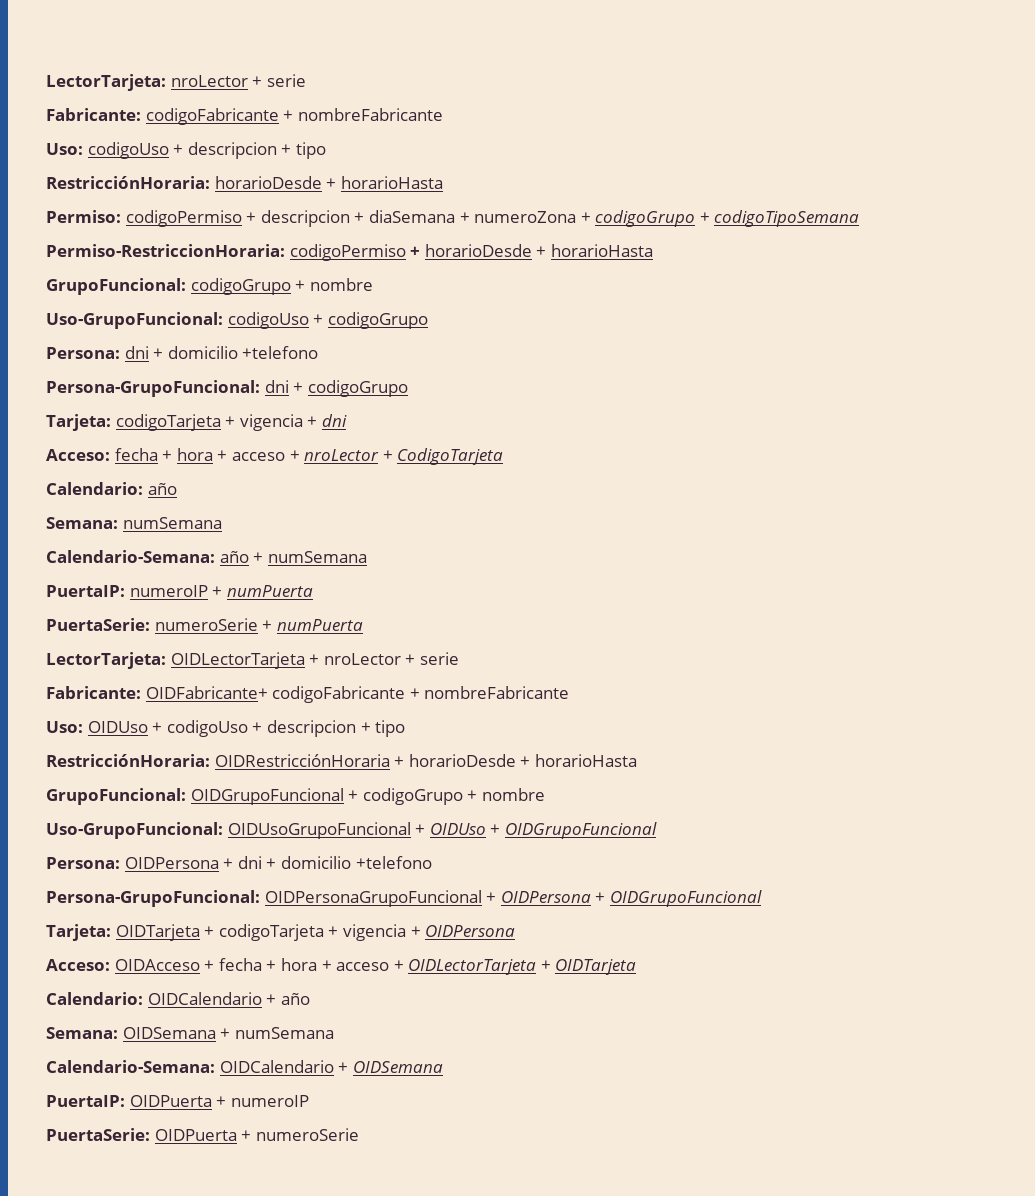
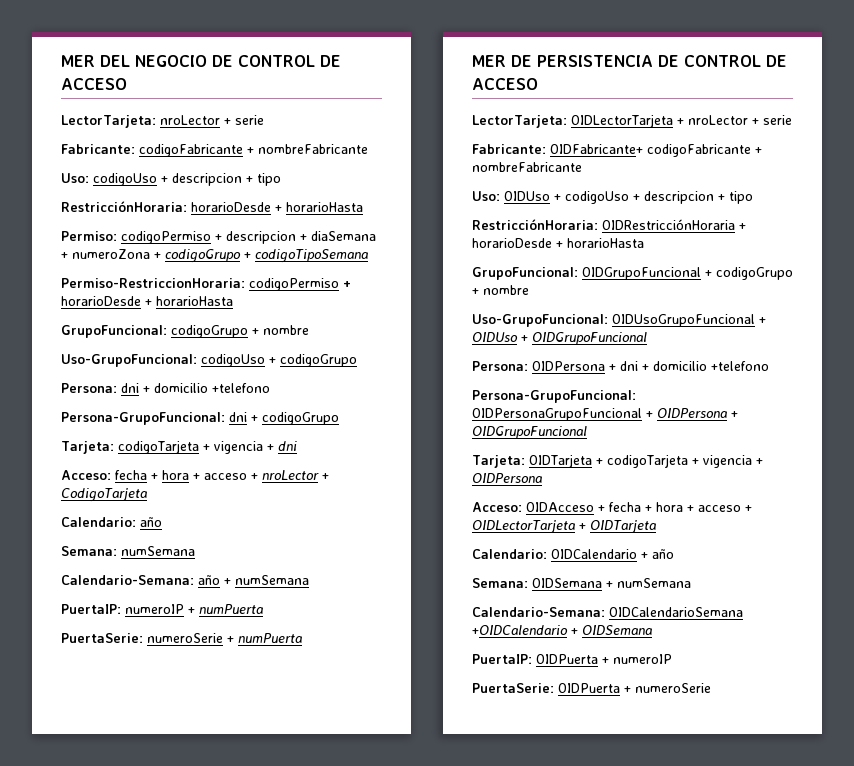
+ MER DEL NEGOCIO DE CONTROL DE ACCESO
+ MER DE PERSISTENCIA DE CONTROL DE ACCESO
- Calendario-Semana: OIDCalendario + OIDSemana
+ Calendario-Semana: OIDCalendarioSemana +OIDCalendario + OIDSemana

